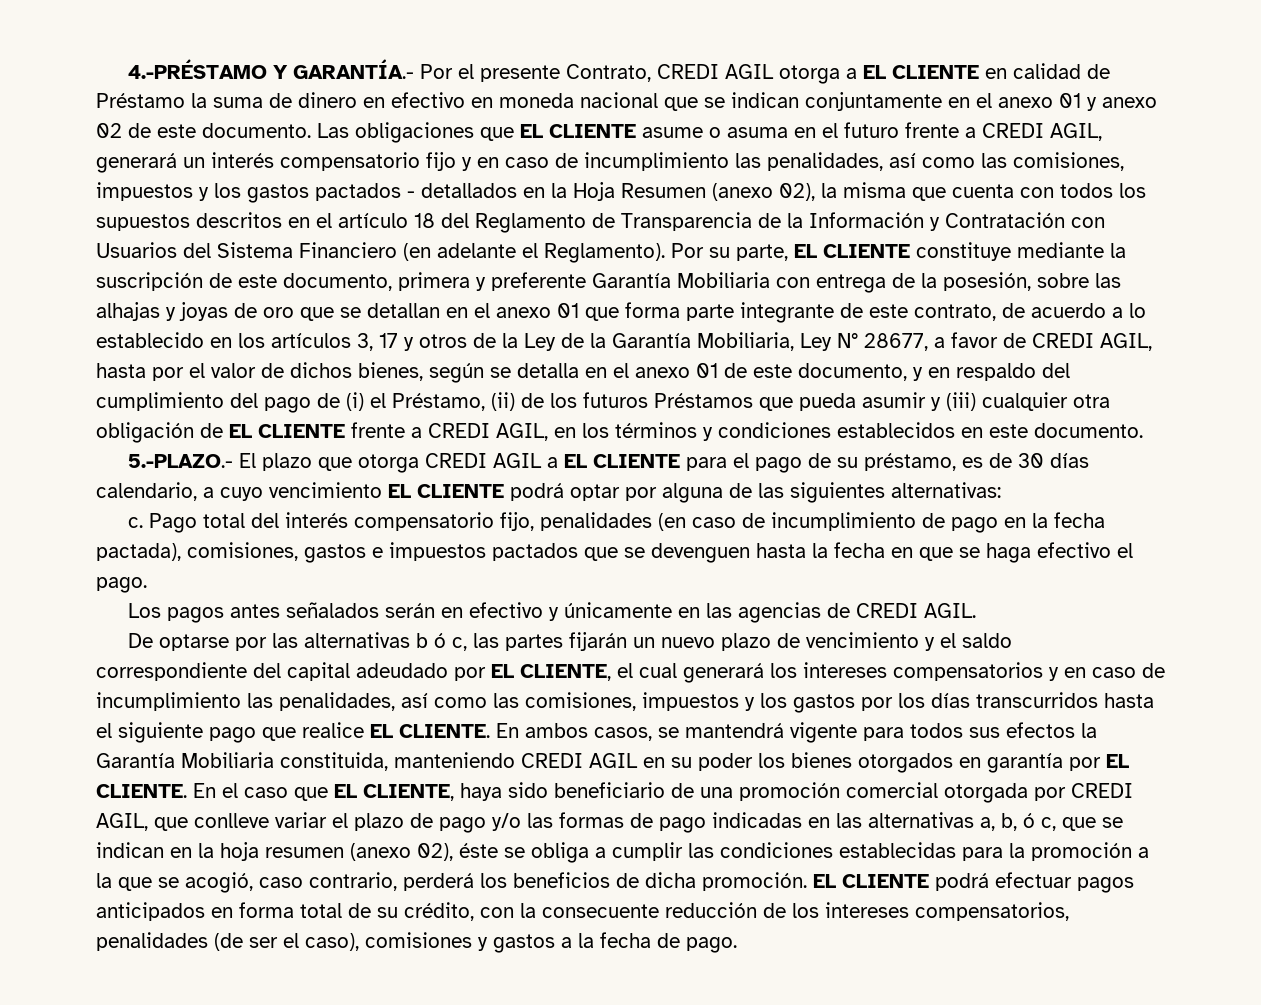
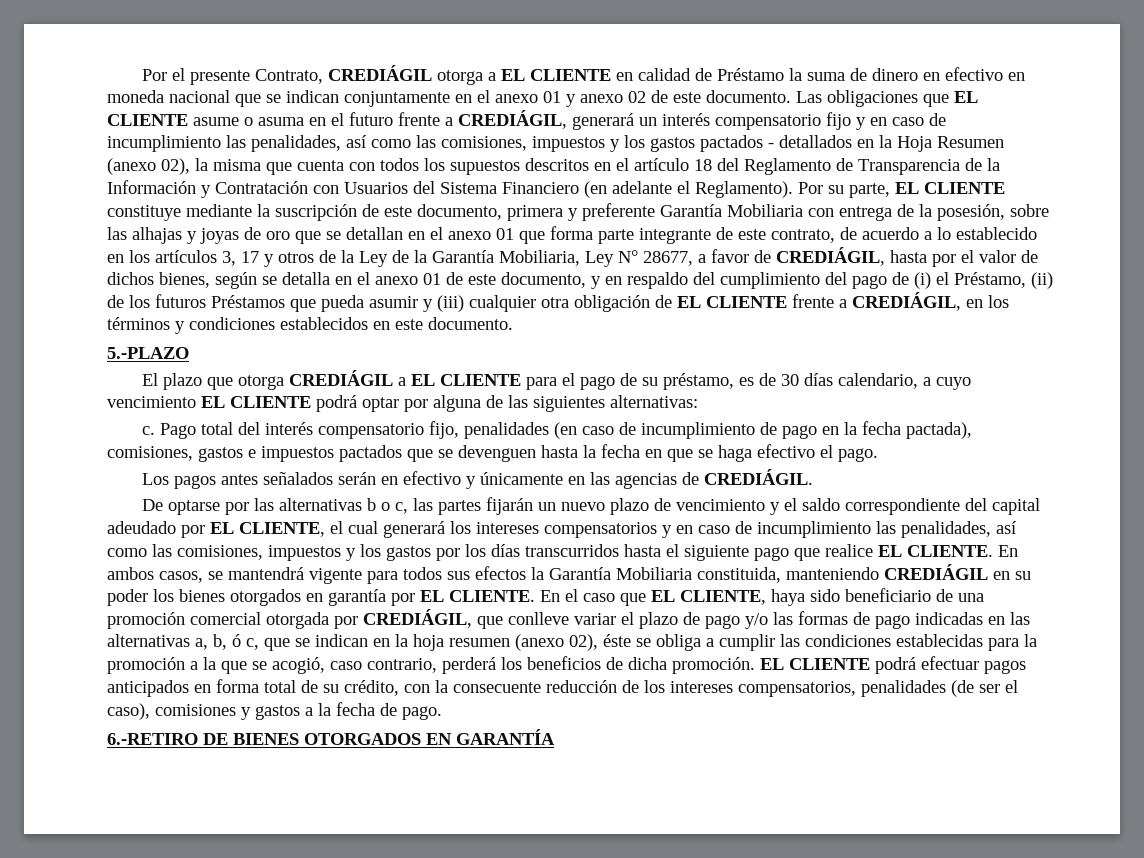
- 4.-PRÉSTAMO Y GARANTÍA.- Por el presente Contrato, CREDI AGIL otorga a EL CLIENTE en calidad de Préstamo la suma de dinero en efectivo en moneda nacional que se indican conjuntamente en el anexo 01 y anexo 02 de este documento.
+ Por el presente Contrato, CREDIÁGIL otorga a EL CLIENTE en calidad de Préstamo la suma de dinero en efectivo en moneda nacional que se indican conjuntamente en el anexo 01 y anexo 02 de este documento.
- Las obligaciones que EL CLIENTE asume o asuma en el futuro frente a CREDI AGIL, generará un interés compensatorio fijo y en caso de incumplimiento las penalidades, así como las comisiones, impuestos y los gastos pactados - detallados en la Hoja Resumen (anexo 02), la misma que cuenta con todos los supuestos descritos en el artículo 18 del Reglamento de Transparencia de la Información y Contratación con Usuarios del Sistema Financiero (en adelante el Reglamento).
+ Las obligaciones que EL CLIENTE asume o asuma en el futuro frente a CREDIÁGIL, generará un interés compensatorio fijo y en caso de incumplimiento las penalidades, así como las comisiones, impuestos y los gastos pactados - detallados en la Hoja Resumen (anexo 02), la misma que cuenta con todos los supuestos descritos en el artículo 18 del Reglamento de Transparencia de la Información y Contratación con Usuarios del Sistema Financiero (en adelante el Reglamento).
- Por su parte, EL CLIENTE constituye mediante la suscripción de este documento, primera y preferente Garantía Mobiliaria con entrega de la posesión, sobre las alhajas y joyas de oro que se detallan en el anexo 01 que forma parte integrante de este contrato, de acuerdo a lo establecido en los artículos 3, 17 y otros de la Ley de la Garantía Mobiliaria, Ley N° 28677, a favor de CREDI AGIL, hasta por el valor de dichos bienes, según se detalla en el anexo 01 de este documento, y en respaldo del cumplimiento del pago de (i) el Préstamo, (ii) de los futuros Préstamos que pueda asumir y (iii) cualquier otra obligación de EL CLIENTE frente a CREDI AGIL, en los términos y condiciones establecidos en este documento.
+ Por su parte, EL CLIENTE constituye mediante la suscripción de este documento, primera y preferente Garantía Mobiliaria con entrega de la posesión, sobre las alhajas y joyas de oro que se detallan en el anexo 01 que forma parte integrante de este contrato, de acuerdo a lo establecido en los artículos 3, 17 y otros de la Ley de la Garantía Mobiliaria, Ley N° 28677, a favor de CREDIÁGIL, hasta por el valor de dichos bienes, según se detalla en el anexo 01 de este documento, y en respaldo del cumplimiento del pago de (i) el Préstamo, (ii) de los futuros Préstamos que pueda asumir y (iii) cualquier otra obligación de EL CLIENTE frente a CREDIÁGIL, en los términos y condiciones establecidos en este documento.
- 5.-PLAZO.- El plazo que otorga CREDI AGIL a EL CLIENTE para el pago de su préstamo, es de 30 días calendario, a cuyo vencimiento EL CLIENTE podrá optar por alguna de las siguientes alternativas:
+ 5.-PLAZO
+ El plazo que otorga CREDIÁGIL a EL CLIENTE para el pago de su préstamo, es de 30 días calendario, a cuyo vencimiento EL CLIENTE podrá optar por alguna de las siguientes alternativas:
- Los pagos antes señalados serán en efectivo y únicamente en las agencias de CREDI AGIL.
+ Los pagos antes señalados serán en efectivo y únicamente en las agencias de CREDIÁGIL.
- De optarse por las alternativas b ó c, las partes fijarán un nuevo plazo de vencimiento y el saldo correspondiente del capital adeudado por EL CLIENTE, el cual generará los intereses compensatorios y en caso de incumplimiento las penalidades, así como las comisiones, impuestos y los gastos por los días transcurridos hasta el siguiente pago que realice EL CLIENTE.
+ De optarse por las alternativas b o c, las partes fijarán un nuevo plazo de vencimiento y el saldo correspondiente del capital adeudado por EL CLIENTE, el cual generará los intereses compensatorios y en caso de incumplimiento las penalidades, así como las comisiones, impuestos y los gastos por los días transcurridos hasta el siguiente pago que realice EL CLIENTE.
- En ambos casos, se mantendrá vigente para todos sus efectos la Garantía Mobiliaria constituida, manteniendo CREDI AGIL en su poder los bienes otorgados en garantía por EL CLIENTE.
+ En ambos casos, se mantendrá vigente para todos sus efectos la Garantía Mobiliaria constituida, manteniendo CREDIÁGIL en su poder los bienes otorgados en garantía por EL CLIENTE.
- En el caso que EL CLIENTE, haya sido beneficiario de una promoción comercial otorgada por CREDI AGIL, que conlleve variar el plazo de pago y/o las formas de pago indicadas en las alternativas a, b, ó c, que se indican en la hoja resumen (anexo 02), éste se obliga a cumplir las condiciones establecidas para la promoción a la que se acogió, caso contrario, perderá los beneficios de dicha promoción.
+ En el caso que EL CLIENTE, haya sido beneficiario de una promoción comercial otorgada por CREDIÁGIL, que conlleve variar el plazo de pago y/o las formas de pago indicadas en las alternativas a, b, ó c, que se indican en la hoja resumen (anexo 02), éste se obliga a cumplir las condiciones establecidas para la promoción a la que se acogió, caso contrario, perderá los beneficios de dicha promoción.
+ 6.-RETIRO DE BIENES OTORGADOS EN GARANTÍA

